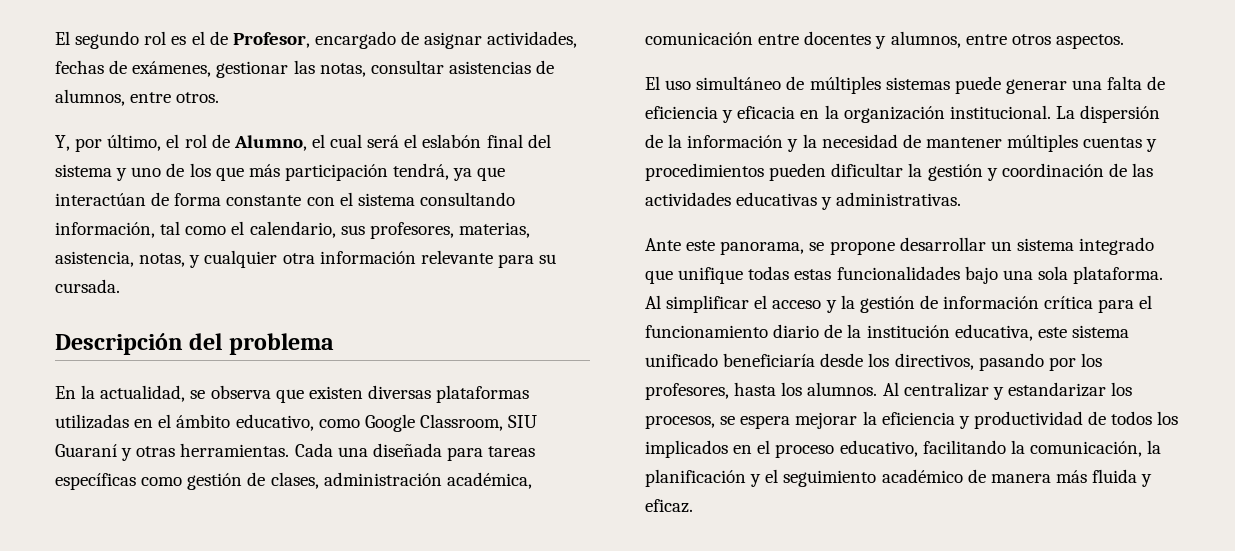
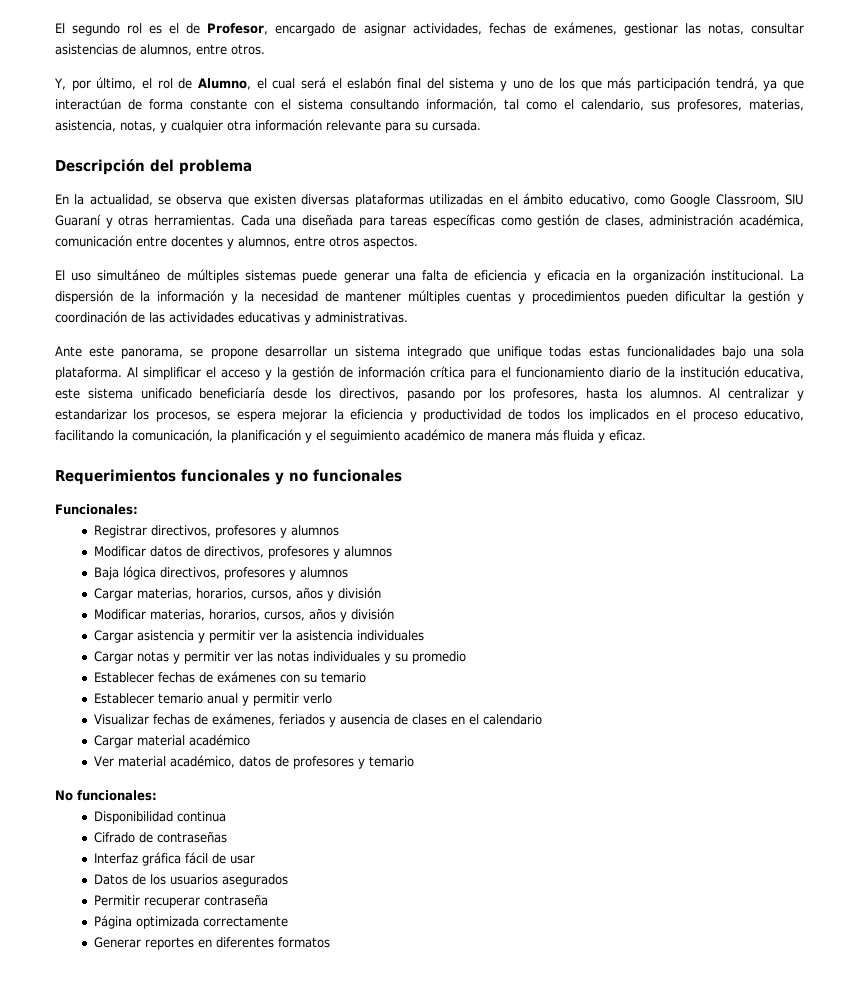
+ Requerimientos funcionales y no funcionales
+ Funcionales:
+ Registrar directivos, profesores y alumnos
+ Modificar datos de directivos, profesores y alumnos
+ Baja lógica directivos, profesores y alumnos
+ Cargar materias, horarios, cursos, años y división
+ Modificar materias, horarios, cursos, años y división
+ Cargar asistencia y permitir ver la asistencia individuales
+ Cargar notas y permitir ver las notas individuales y su promedio
+ Establecer fechas de exámenes con su temario
+ Establecer temario anual y permitir verlo
+ Visualizar fechas de exámenes, feriados y ausencia de clases en el calendario
+ Cargar material académico
+ Ver material académico, datos de profesores y temario
+ No funcionales:
+ Disponibilidad continua
+ Cifrado de contraseñas
+ Interfaz gráfica fácil de usar
+ Datos de los usuarios asegurados
+ Permitir recuperar contraseña
+ Página optimizada correctamente
+ Generar reportes en diferentes formatos

